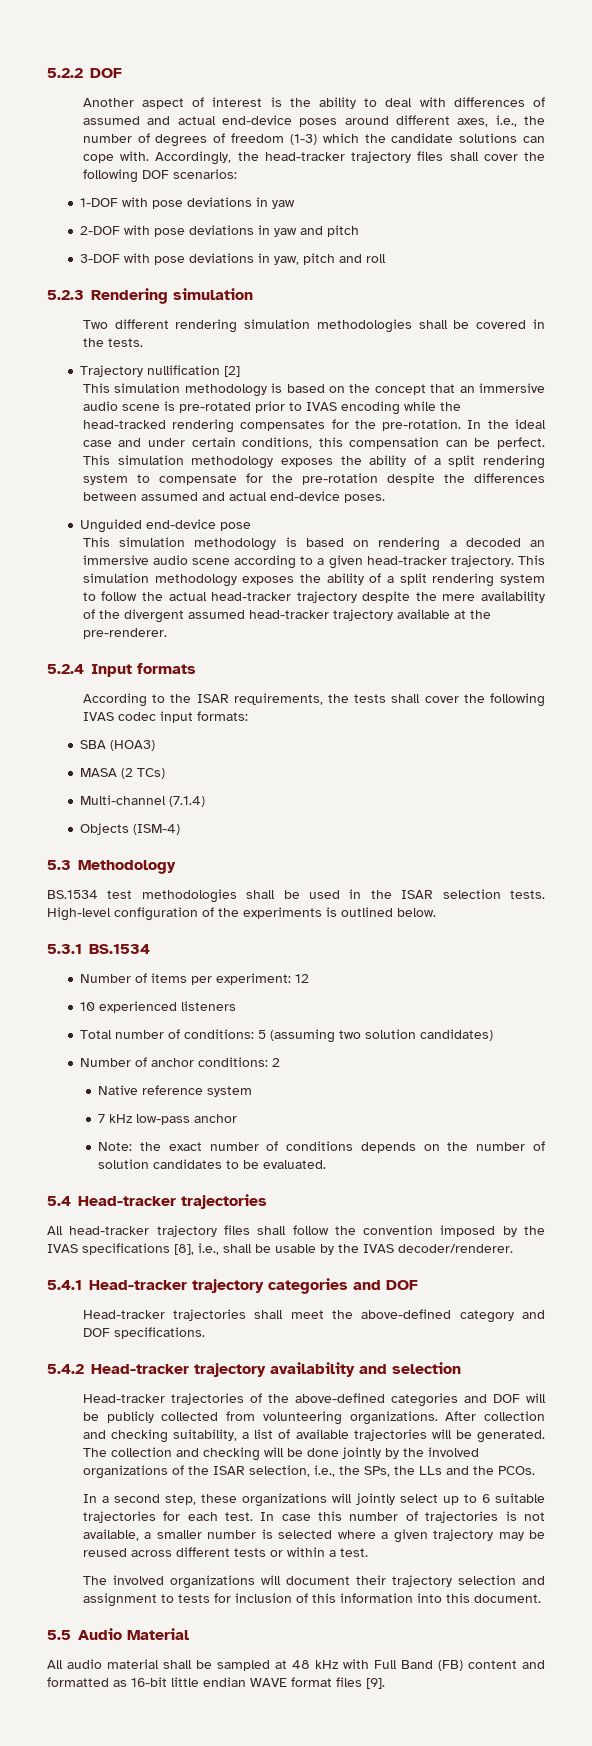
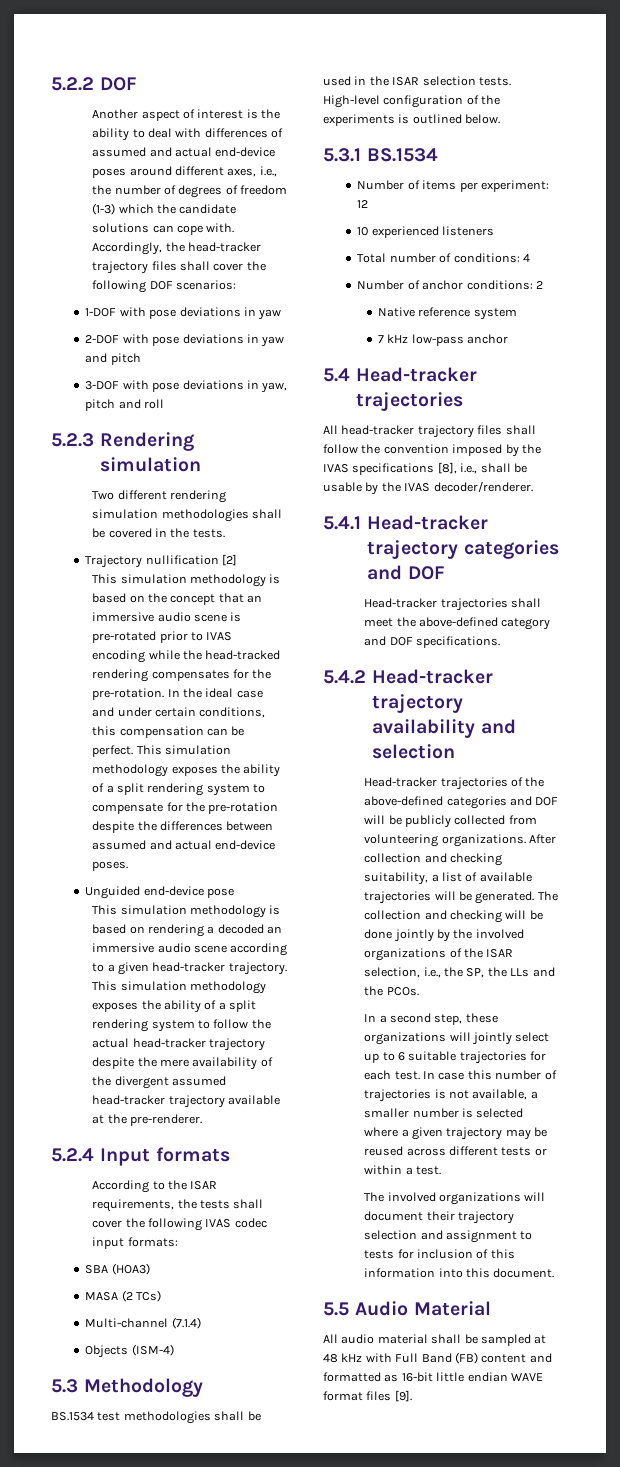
- Total number of conditions: 5 (assuming two solution candidates)
+ Total number of conditions: 4
- Note: the exact number of conditions depends on the number of solution candidates to be evaluated.
- The collection and checking will be done jointly by the involved organizations of the ISAR selection, i.e., the SPs, the LLs and the PCOs.
+ The collection and checking will be done jointly by the involved organizations of the ISAR selection, i.e., the SP, the LLs and the PCOs.

